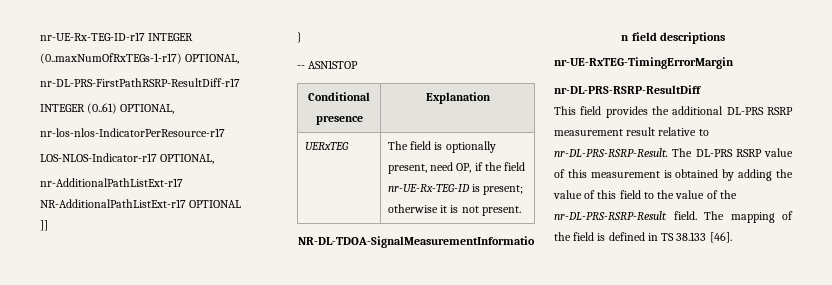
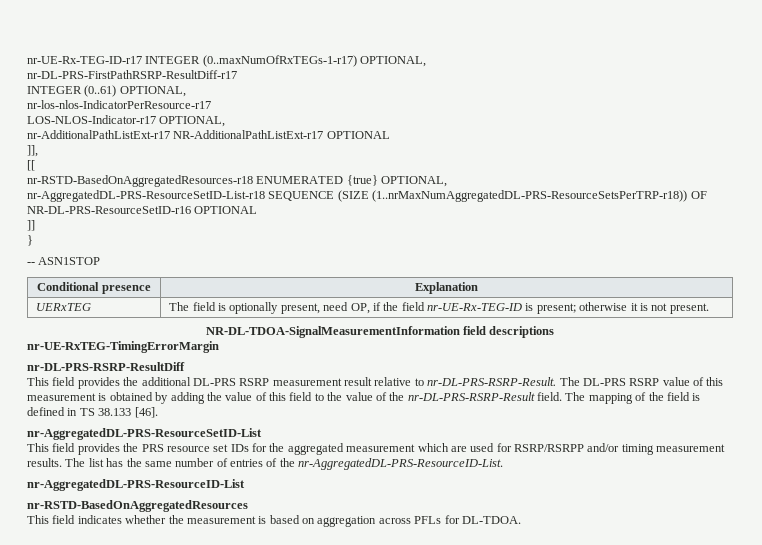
+ ]],
+ [[
+ nr-RSTD-BasedOnAggregatedResources-r18 ENUMERATED {true} OPTIONAL,
+ nr-AggregatedDL-PRS-ResourceSetID-List-r18 SEQUENCE (SIZE (1..nrMaxNumAggregatedDL-PRS-ResourceSetsPerTRP-r18)) OF NR-DL-PRS-ResourceSetID-r16 OPTIONAL
+ nr-AggregatedDL-PRS-ResourceSetID-List
+ This field provides the PRS resource set IDs for the aggregated measurement which are used for RSRP/RSRPP and/or timing measurement results. The list has the same number of entries of the nr-AggregatedDL-PRS-ResourceID-List.
+ nr-AggregatedDL-PRS-ResourceID-List
+ nr-RSTD-BasedOnAggregatedResources
+ This field indicates whether the measurement is based on aggregation across PFLs for DL-TDOA.

